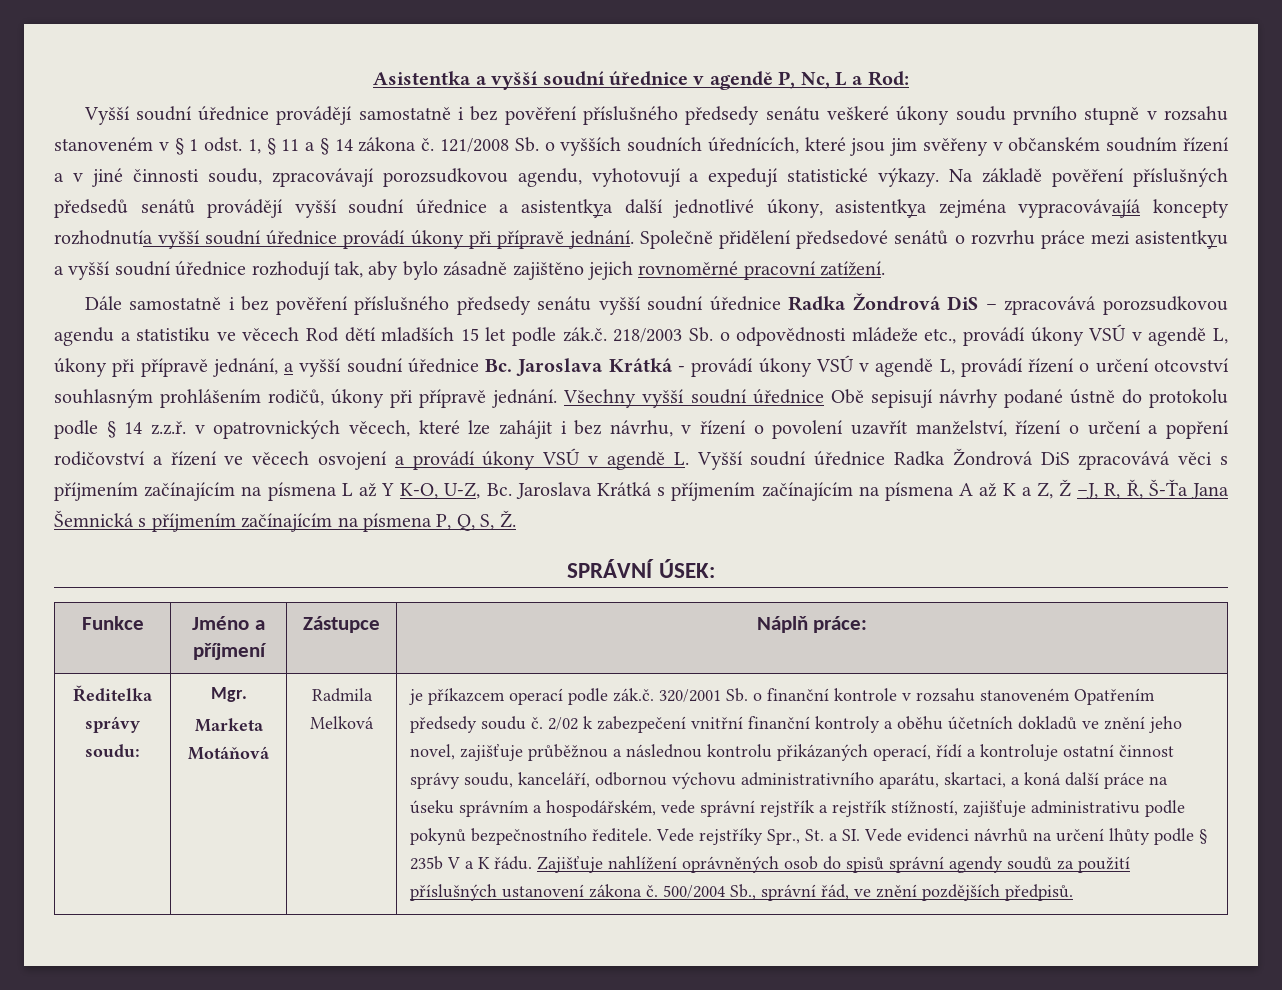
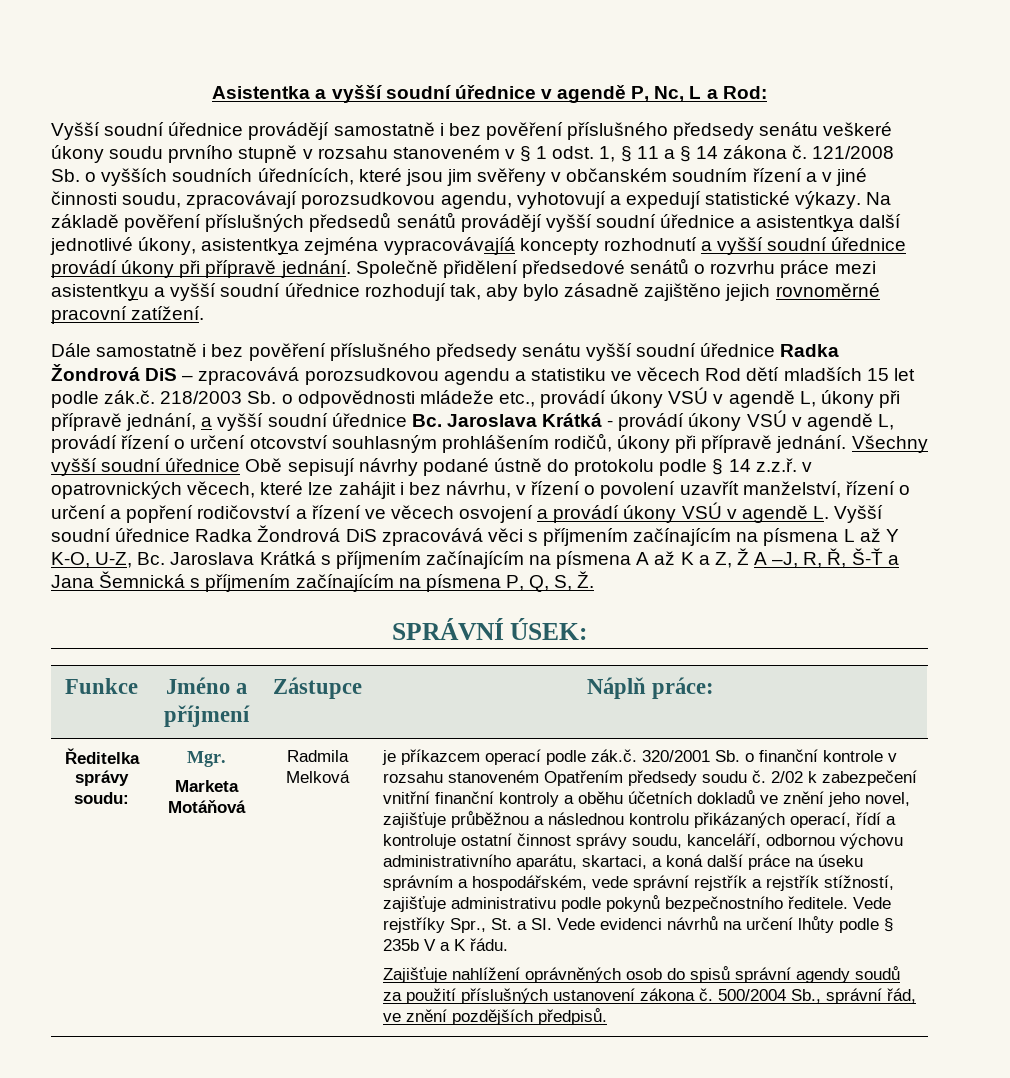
- Na základě pověření příslušných předsedů senátů provádějí vyšší soudní úřednice a asistentkya další jednotlivé úkony, asistentkya zejména vypracovávajíá koncepty rozhodnutía vyšší soudní úřednice provádí úkony při přípravě jednání.
+ Na základě pověření příslušných předsedů senátů provádějí vyšší soudní úřednice a asistentkya další jednotlivé úkony, asistentkya zejména vypracovávajíá koncepty rozhodnutí a vyšší soudní úřednice provádí úkony při přípravě jednání.
- Všechny vyšší soudní úřednice Obě sepisují návrhy podané ústně do protokolu podle § 14 z.z.ř. v opatrovnických věcech, které lze zahájit i bez návrhu, v řízení o povolení uzavřít manželství, řízení o určení a popření rodičovství a řízení ve věcech osvojení a provádí úkony VSÚ v agendě L. Vyšší soudní úřednice Radka Žondrová DiS zpracovává věci s příjmením začínajícím na písmena L až Y K-O, U-Z, Bc. Jaroslava Krátká s příjmením začínajícím na písmena A až K a Z, Ž –J, R, Ř, Š-Ťa Jana Šemnická s příjmením začínajícím na písmena P, Q, S, Ž.
+ Všechny vyšší soudní úřednice Obě sepisují návrhy podané ústně do protokolu podle § 14 z.z.ř. v opatrovnických věcech, které lze zahájit i bez návrhu, v řízení o povolení uzavřít manželství, řízení o určení a popření rodičovství a řízení ve věcech osvojení a provádí úkony VSÚ v agendě L. Vyšší soudní úřednice Radka Žondrová DiS zpracovává věci s příjmením začínajícím na písmena L až Y K-O, U-Z, Bc. Jaroslava Krátká s příjmením začínajícím na písmena A až K a Z, Ž A –J, R, Ř, Š-Ť a Jana Šemnická s příjmením začínajícím na písmena P, Q, S, Ž.
- Vede rejstříky Spr., St. a SI. Vede evidenci návrhů na určení lhůty podle § 235b V a K řádu. Zajišťuje nahlížení oprávněných osob do spisů správní agendy soudů za použití příslušných ustanovení zákona č.
+ Vede rejstříky Spr., St. a SI. Vede evidenci návrhů na určení lhůty podle § 235b V a K řádu.
+ Zajišťuje nahlížení oprávněných osob do spisů správní agendy soudů za použití příslušných ustanovení zákona č.

